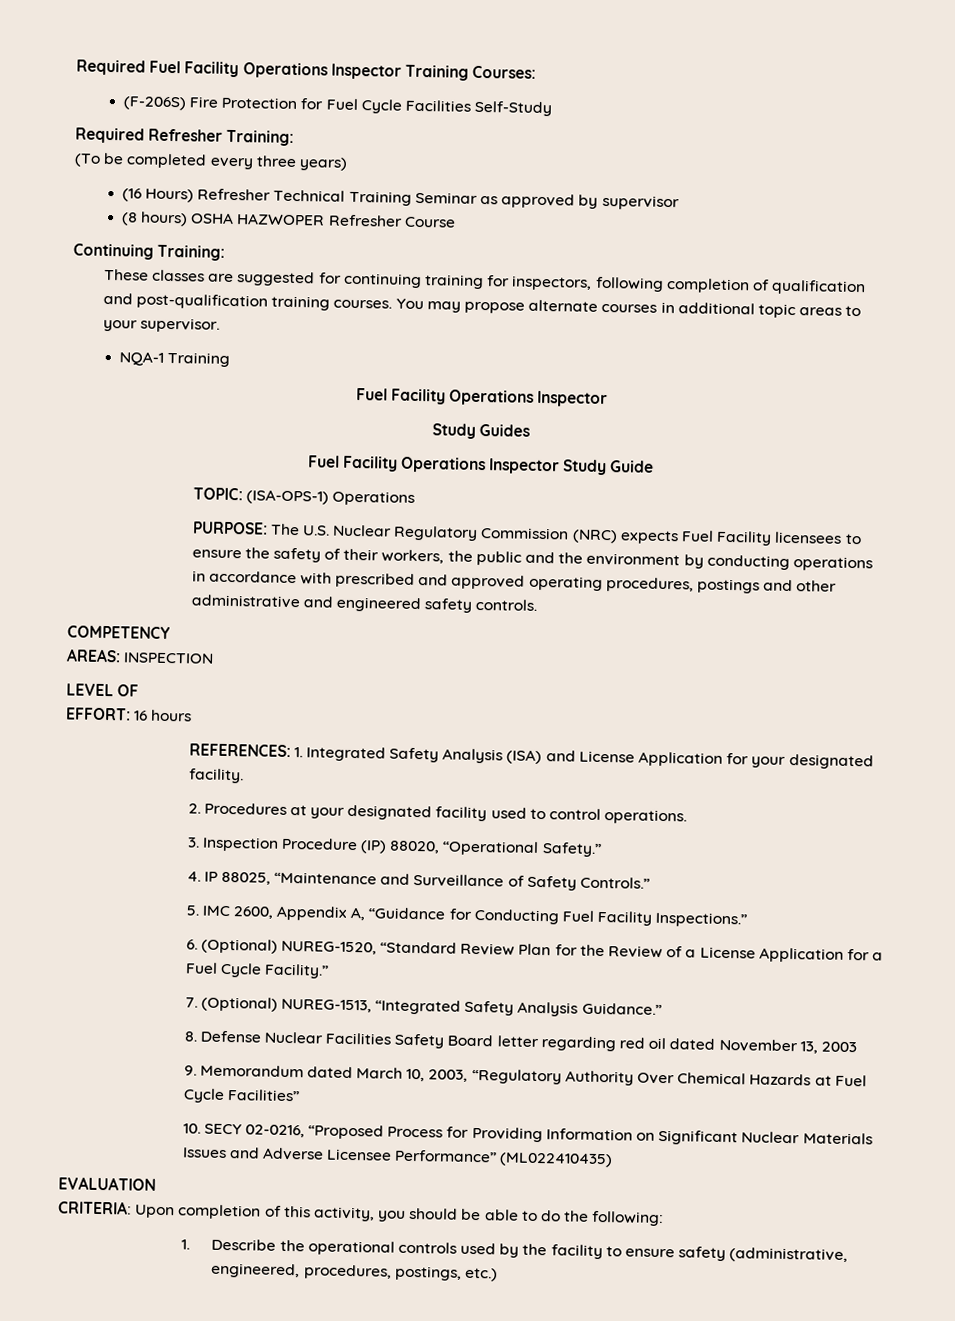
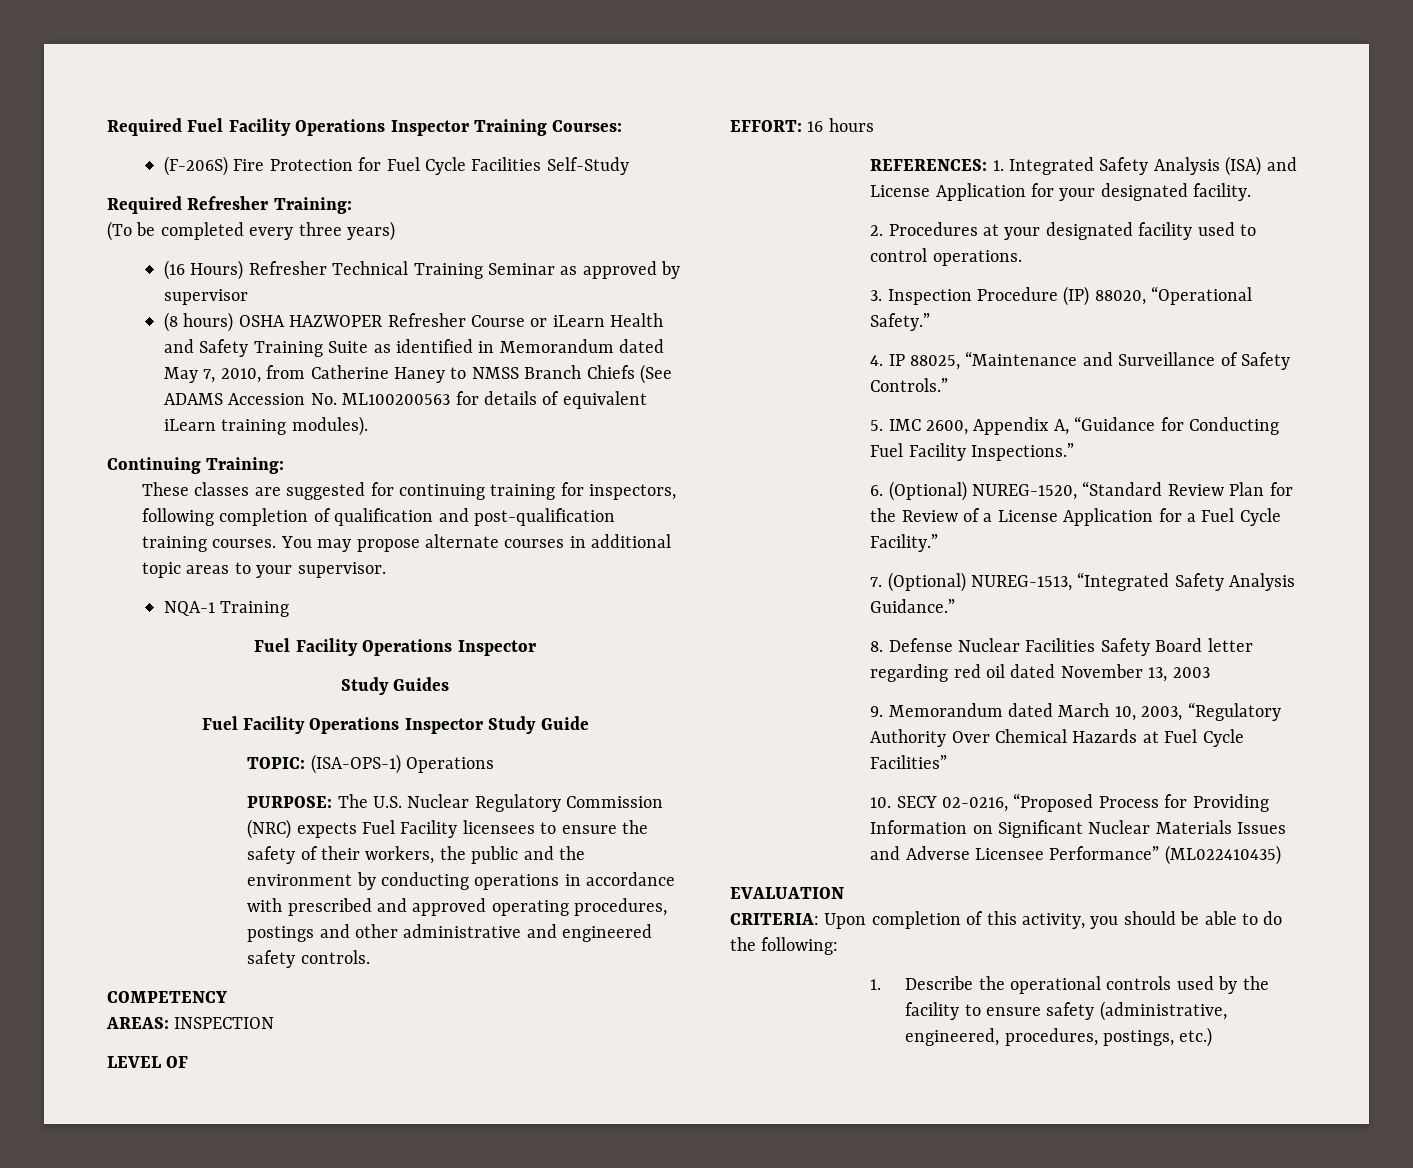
- (8 hours) OSHA HAZWOPER Refresher Course
+ (8 hours) OSHA HAZWOPER Refresher Course or iLearn Health and Safety Training Suite as identified in Memorandum dated May 7, 2010, from Catherine Haney to NMSS Branch Chiefs (See ADAMS Accession No. ML100200563 for details of equivalent iLearn training modules).

